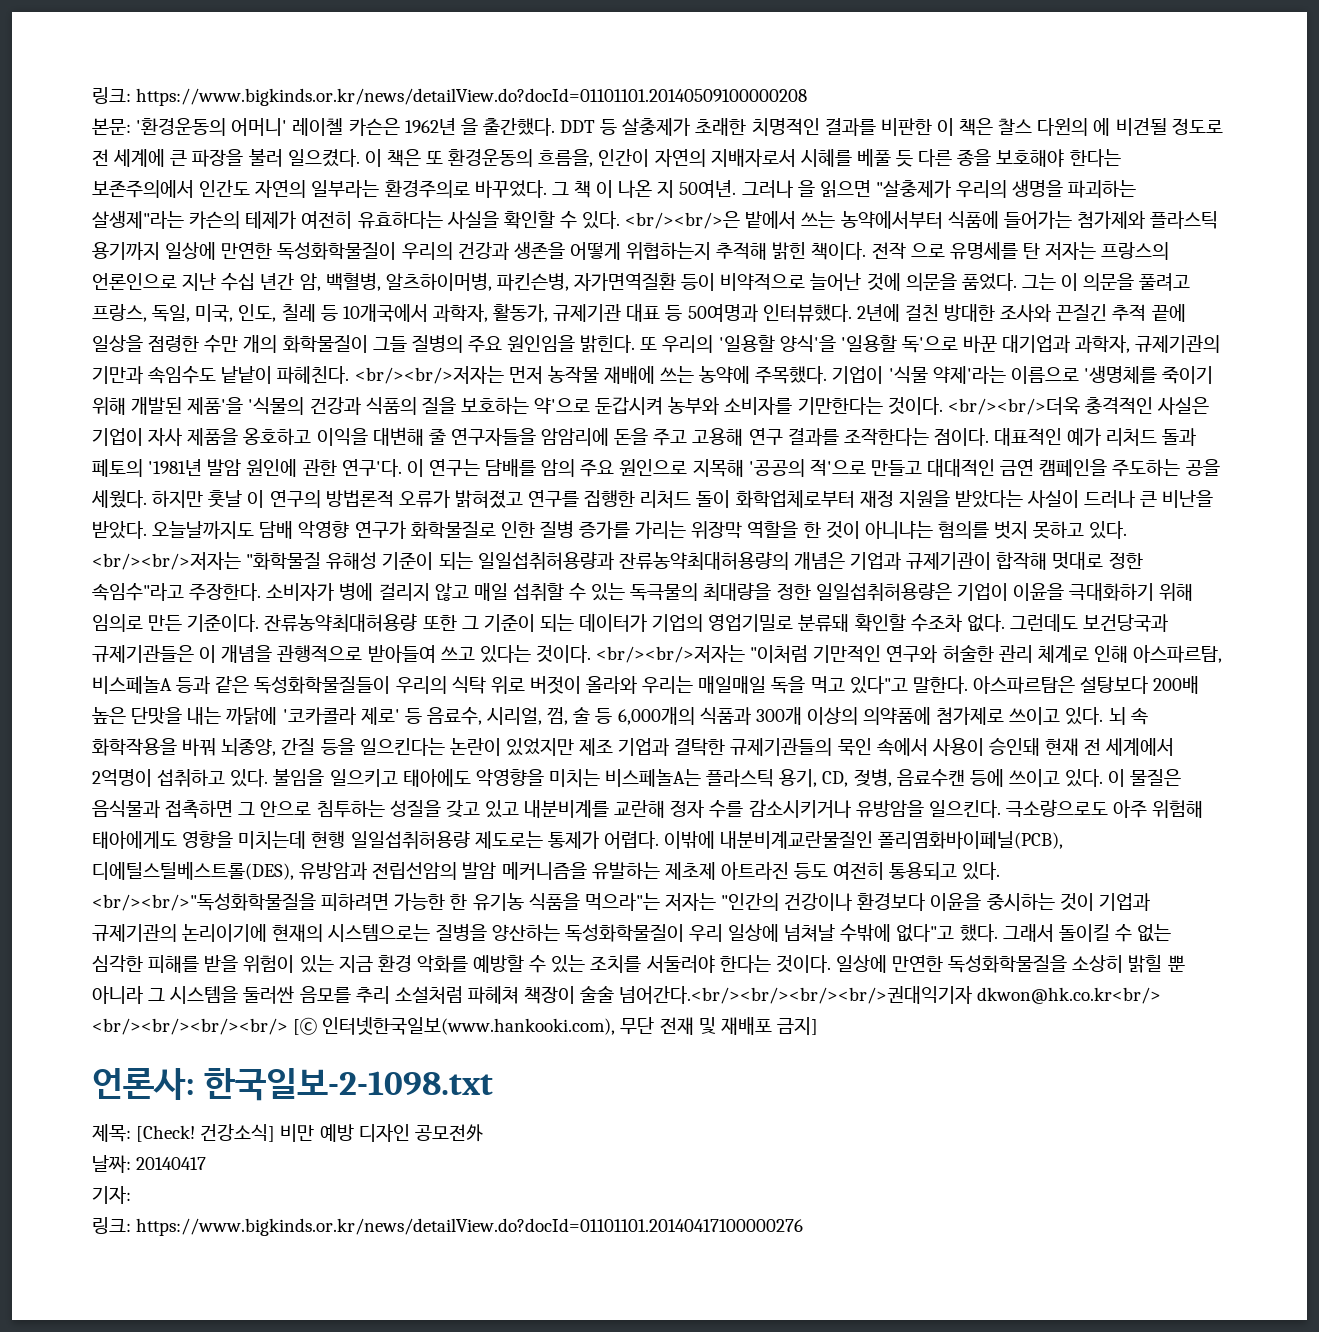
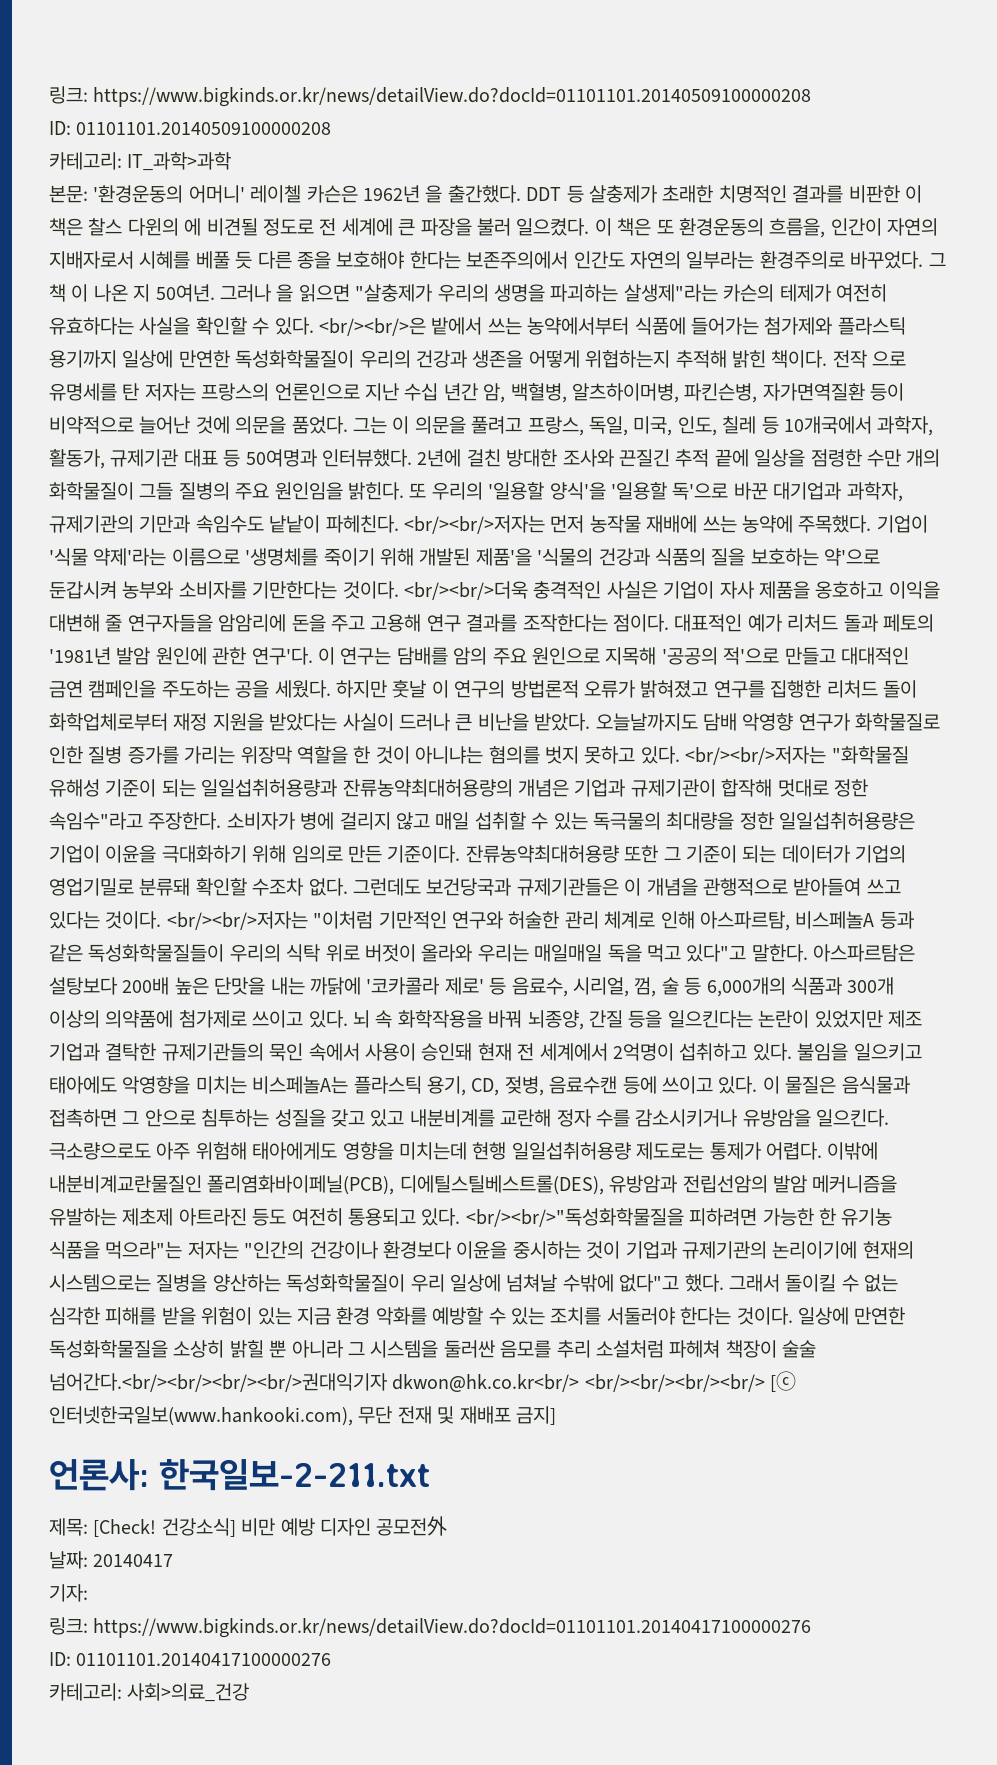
+ ID: 01101101.20140509100000208
+ 카테고리: IT_과학>과학
- 언론사: 한국일보-2-1098.txt
+ 언론사: 한국일보-2-211.txt
+ ID: 01101101.20140417100000276
+ 카테고리: 사회>의료_건강

